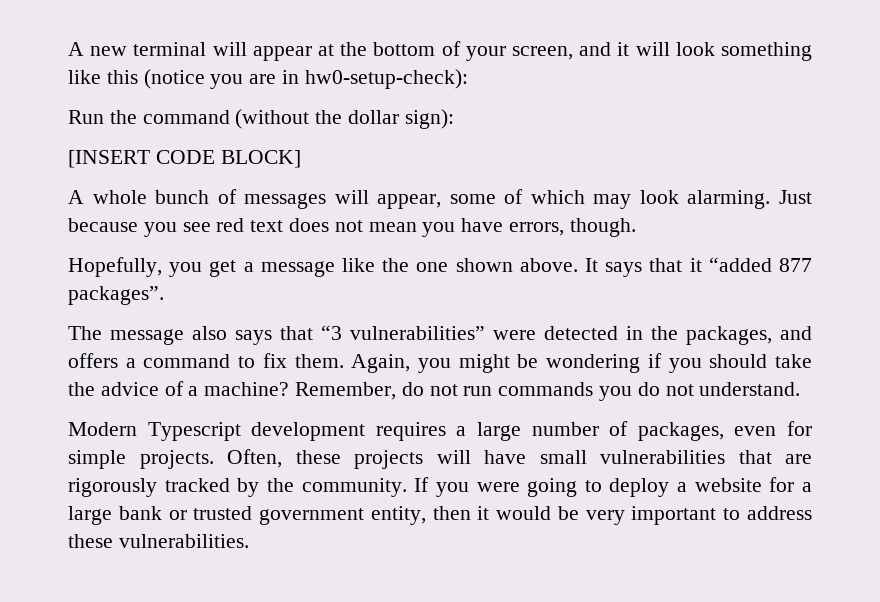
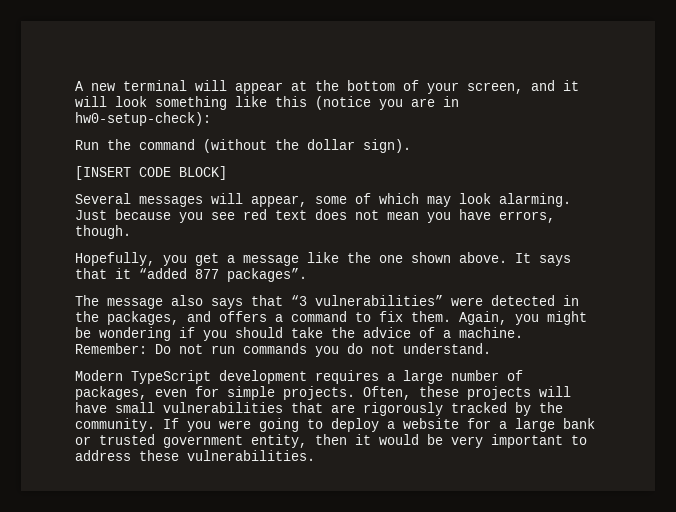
- Run the command (without the dollar sign):
+ Run the command (without the dollar sign).
- A whole bunch of messages will appear, some of which may look alarming.
+ Several messages will appear, some of which may look alarming.
- Again, you might be wondering if you should take the advice of a machine? Remember, do not run commands you do not understand.
+ Again, you might be wondering if you should take the advice of a machine. Remember: Do not run commands you do not understand.
- Modern Typescript development requires a large number of packages, even for simple projects.
+ Modern TypeScript development requires a large number of packages, even for simple projects.

